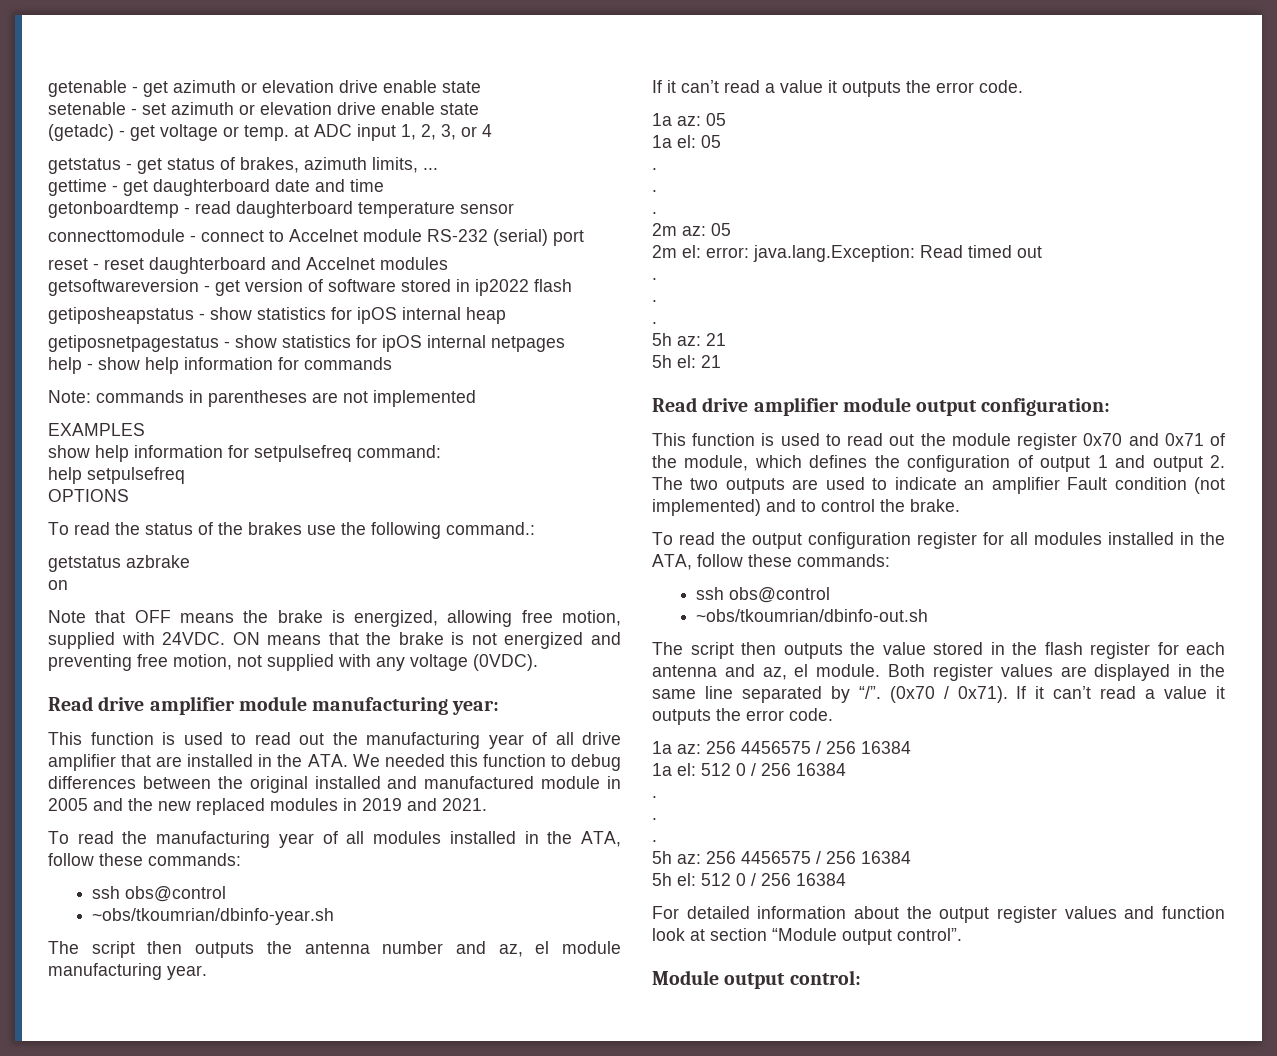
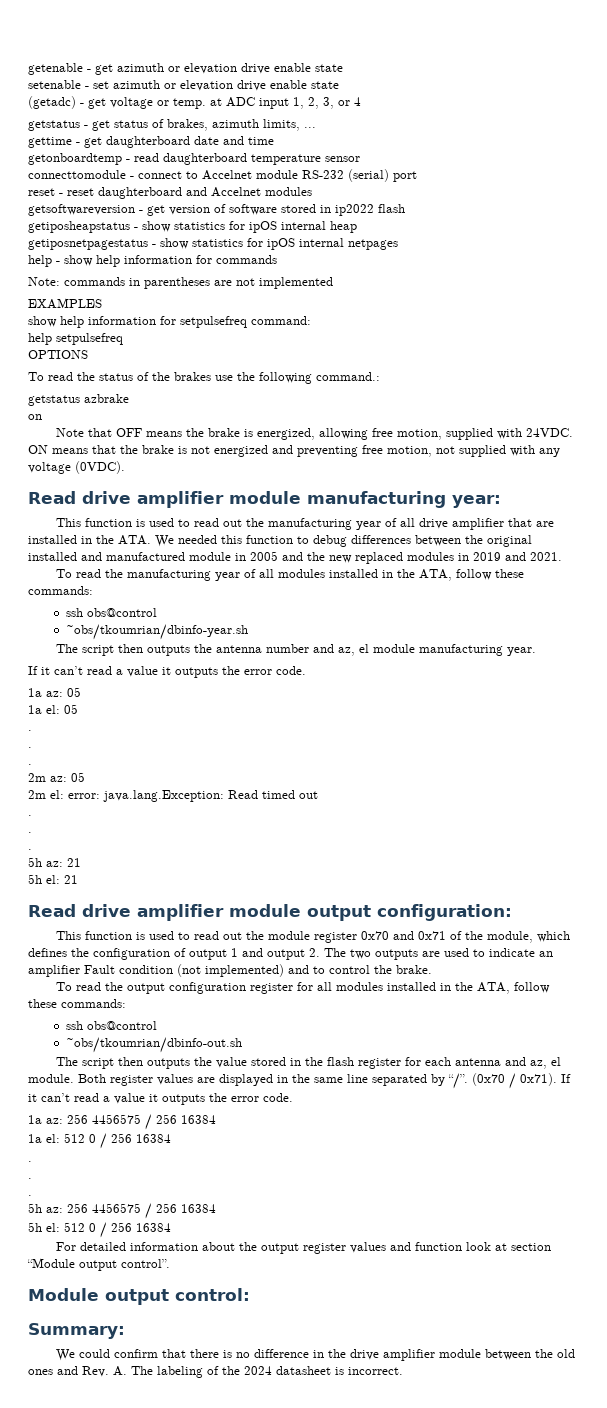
+ Summary:
+ We could confirm that there is no difference in the drive amplifier module between the old ones and Rev. A. The labeling of the 2024 datasheet is incorrect.

